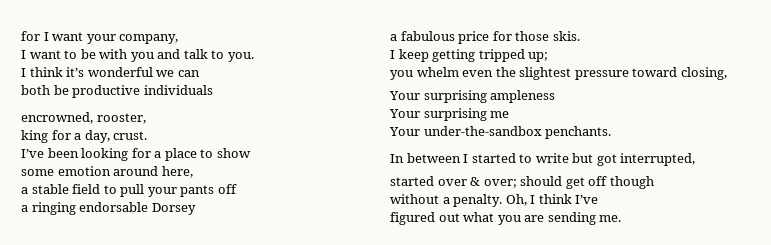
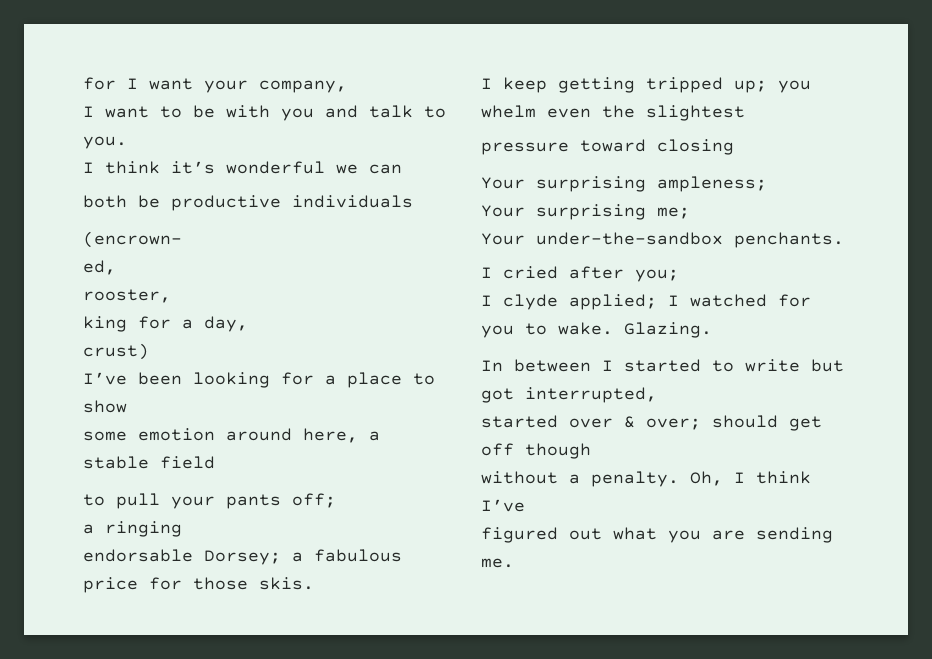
- encrowned, rooster,
+ (encrown-
+ ed,
+ rooster,
- king for a day, crust.
+ king for a day,
+ crust)
- some emotion around here,
- a stable field to pull your pants off
+ some emotion around here, a stable field
+ to pull your pants off;
- a ringing endorsable Dorsey
- a fabulous price for those skis.
+ a ringing
+ endorsable Dorsey; a fabulous price for those skis.
- I keep getting tripped up;
- you whelm even the slightest pressure toward closing,
- Your surprising ampleness
- Your surprising me
+ I keep getting tripped up; you whelm even the slightest
+ pressure toward closing
+ Your surprising ampleness;
+ Your surprising me;
+ I cried after you;
+ I clyde applied; I watched for you to wake. Glazing.

